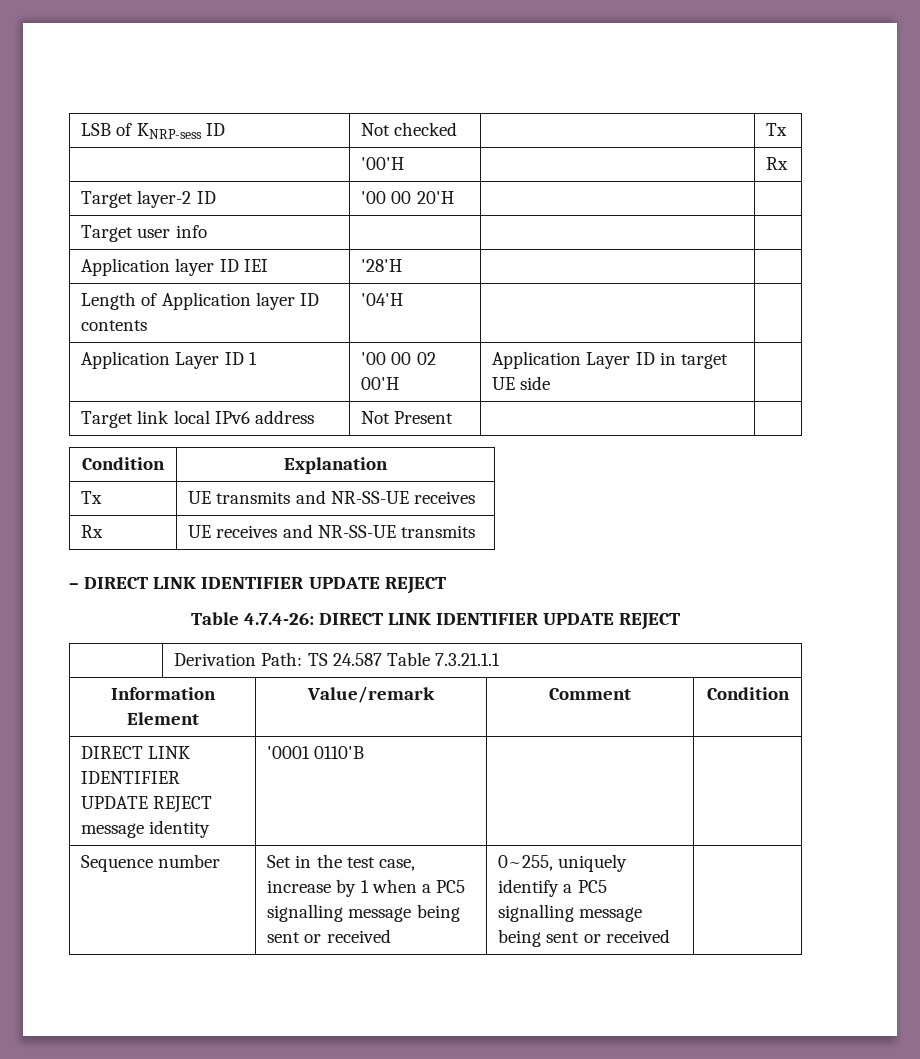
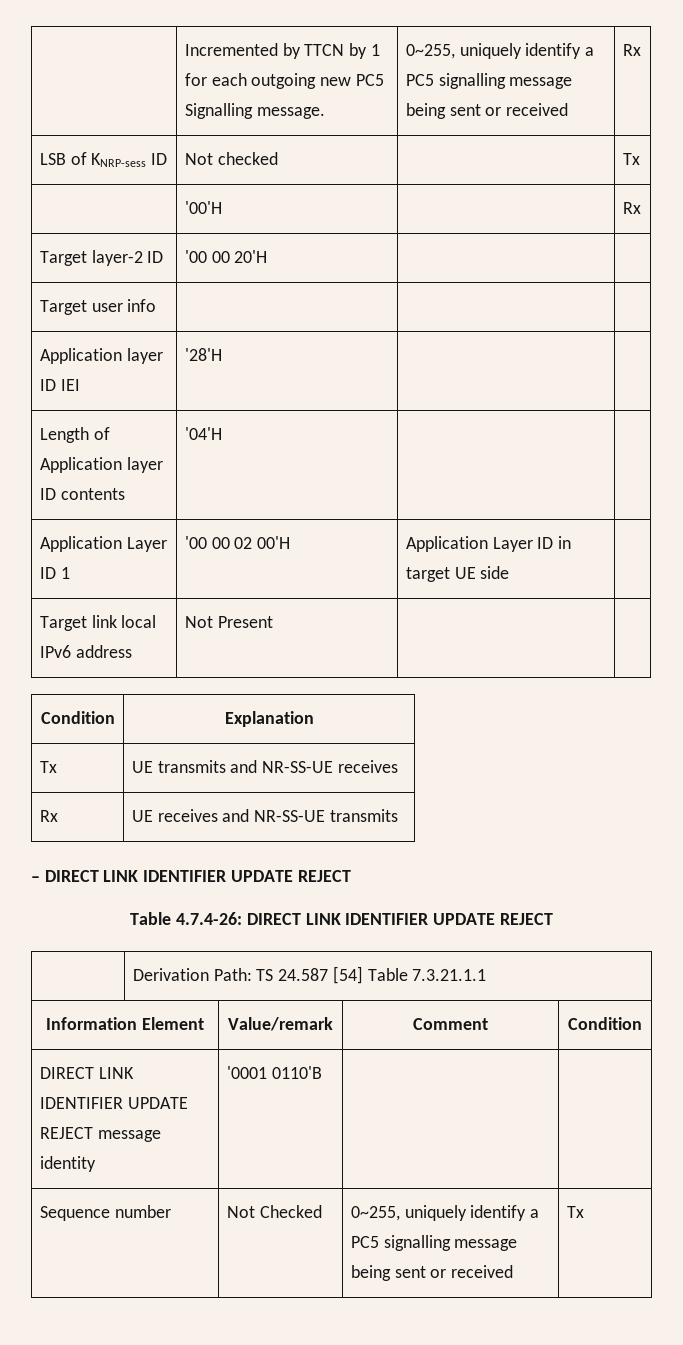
+ | Incremented by TTCN by 1 for each outgoing new PC5 Signalling message. | 0~255, uniquely identify a PC5 signalling message being sent or received | Rx
- | Derivation Path: TS 24.587 Table 7.3.21.1.1
+ | Derivation Path: TS 24.587 [54] Table 7.3.21.1.1
- Sequence number | Set in the test case, increase by 1 when a PC5 signalling message being sent or received | 0~255, uniquely identify a PC5 signalling message being sent or received |
+ Sequence number | Not Checked | 0~255, uniquely identify a PC5 signalling message being sent or received | Tx

